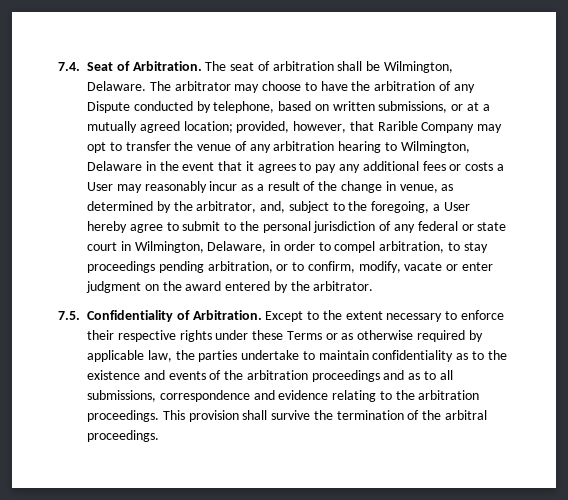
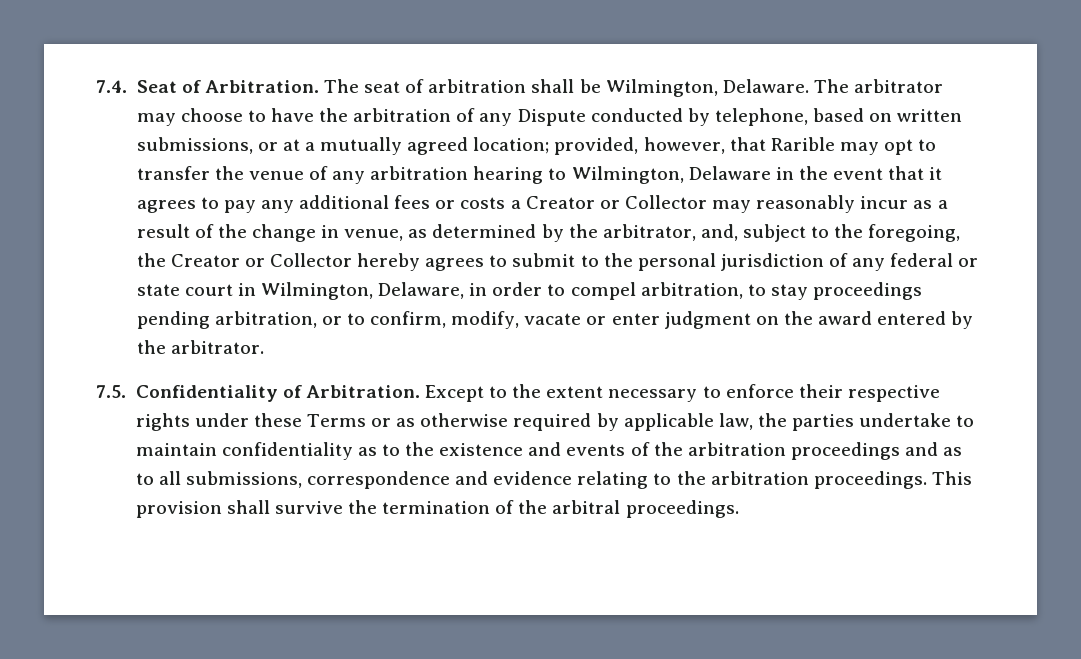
- provided, however, that Rarible Company may opt to transfer the venue of any arbitration hearing to Wilmington, Delaware in the event that it agrees to pay any additional fees or costs a User may reasonably incur as a result of the change in venue, as determined by the arbitrator, and, subject to the foregoing, a User hereby agree to submit to the personal jurisdiction of any federal or state court in Wilmington, Delaware, in order to compel arbitration, to stay proceedings pending arbitration, or to confirm, modify, vacate or enter judgment on the award entered by the arbitrator.
+ provided, however, that Rarible may opt to transfer the venue of any arbitration hearing to Wilmington, Delaware in the event that it agrees to pay any additional fees or costs a Creator or Collector may reasonably incur as a result of the change in venue, as determined by the arbitrator, and, subject to the foregoing, the Creator or Collector hereby agrees to submit to the personal jurisdiction of any federal or state court in Wilmington, Delaware, in order to compel arbitration, to stay proceedings pending arbitration, or to confirm, modify, vacate or enter judgment on the award entered by the arbitrator.

